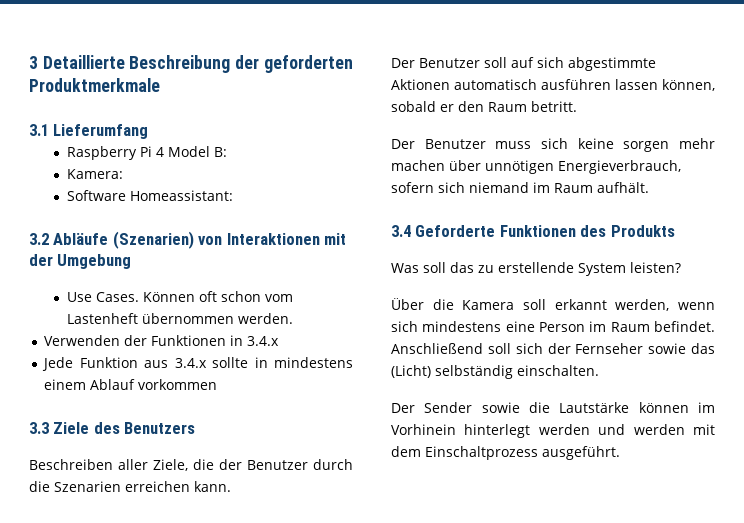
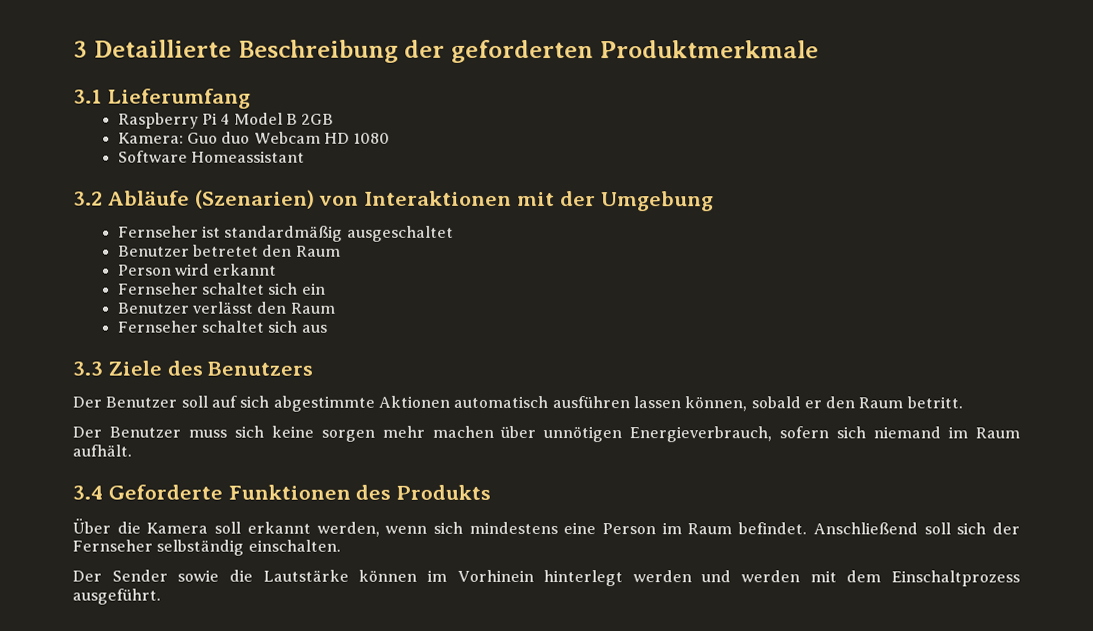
- Raspberry Pi 4 Model B:
+ Raspberry Pi 4 Model B 2GB
- Kamera:
+ Kamera: Guo duo Webcam HD 1080
- Software Homeassistant:
+ Software Homeassistant
- Use Cases. Können oft schon vom Lastenheft übernommen werden.
- Verwenden der Funktionen in 3.4.x
- Jede Funktion aus 3.4.x sollte in mindestens einem Ablauf vorkommen
+ Fernseher ist standardmäßig ausgeschaltet
+ Benutzer betretet den Raum
+ Person wird erkannt
+ Fernseher schaltet sich ein
+ Benutzer verlässt den Raum
+ Fernseher schaltet sich aus
  3.3 Ziele des Benutzers
- Beschreiben aller Ziele, die der Benutzer durch die Szenarien erreichen kann.
- Was soll das zu erstellende System leisten?
- Anschließend soll sich der Fernseher sowie das (Licht) selbständig einschalten.
+ Anschließend soll sich der Fernseher selbständig einschalten.

